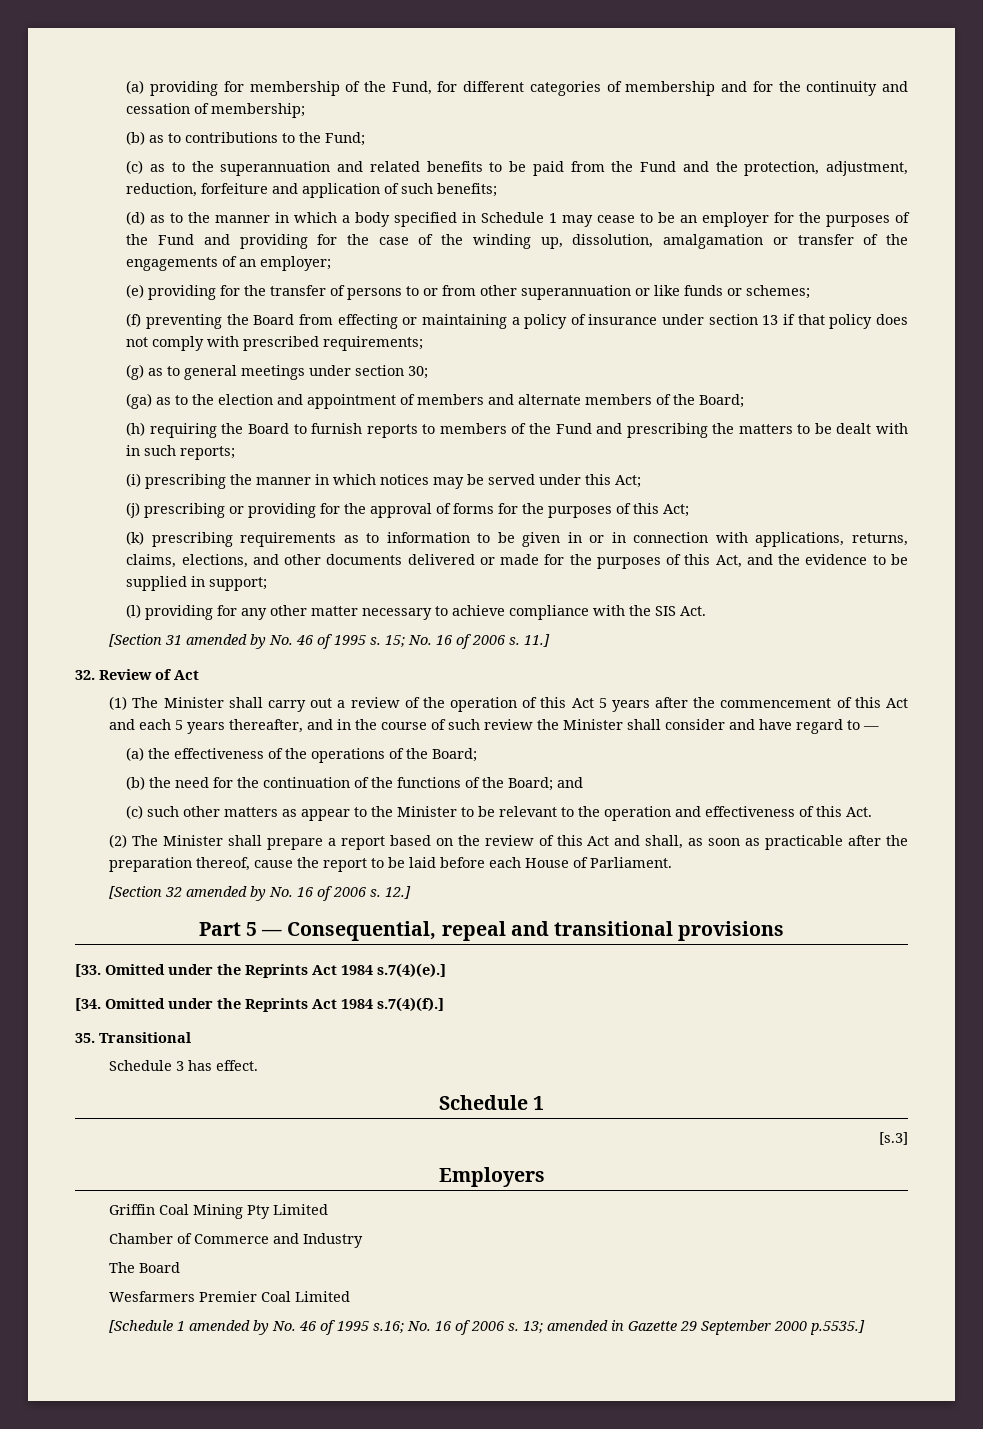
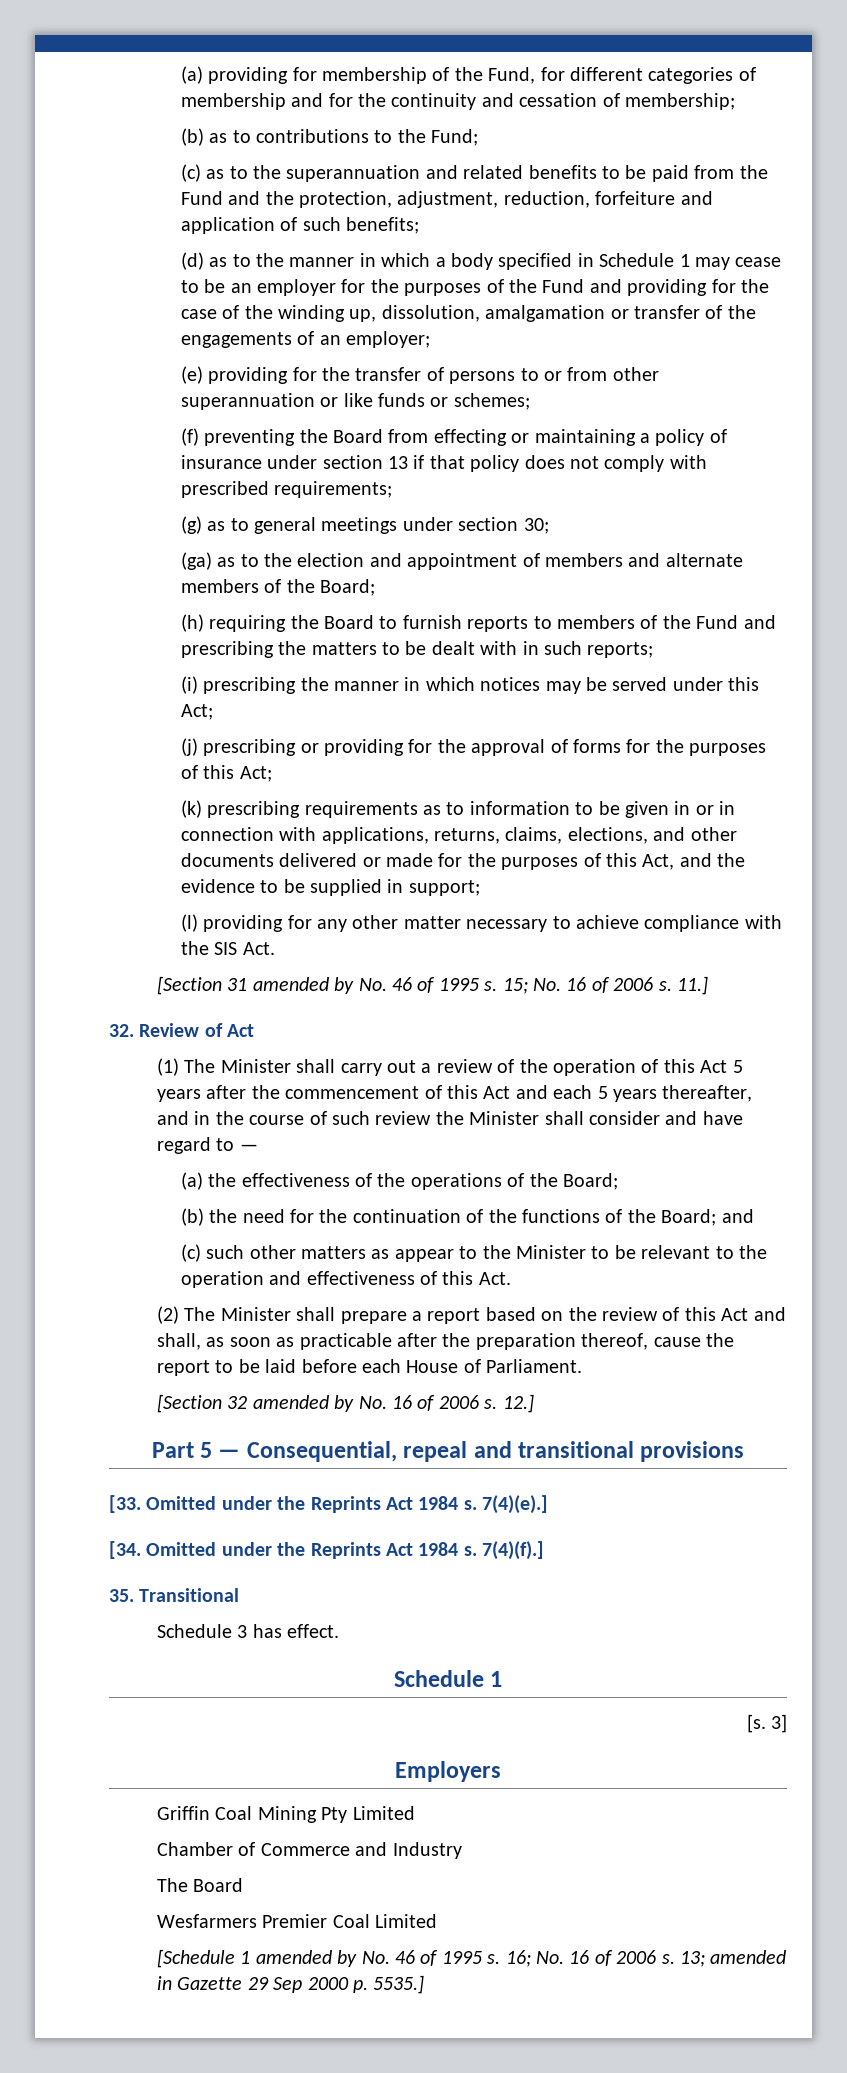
- [33. Omitted under the Reprints Act 1984 s.7(4)(e).]
+ [33. Omitted under the Reprints Act 1984 s. 7(4)(e).]
- [34. Omitted under the Reprints Act 1984 s.7(4)(f).]
+ [34. Omitted under the Reprints Act 1984 s. 7(4)(f).]
- [s.3]
+ [s. 3]
- [Schedule 1 amended by No. 46 of 1995 s.16; No. 16 of 2006 s.
+ [Schedule 1 amended by No. 46 of 1995 s. 16; No. 16 of 2006 s.
- 13; amended in Gazette 29 September 2000 p.5535.]
+ 13; amended in Gazette 29 Sep 2000 p. 5535.]

